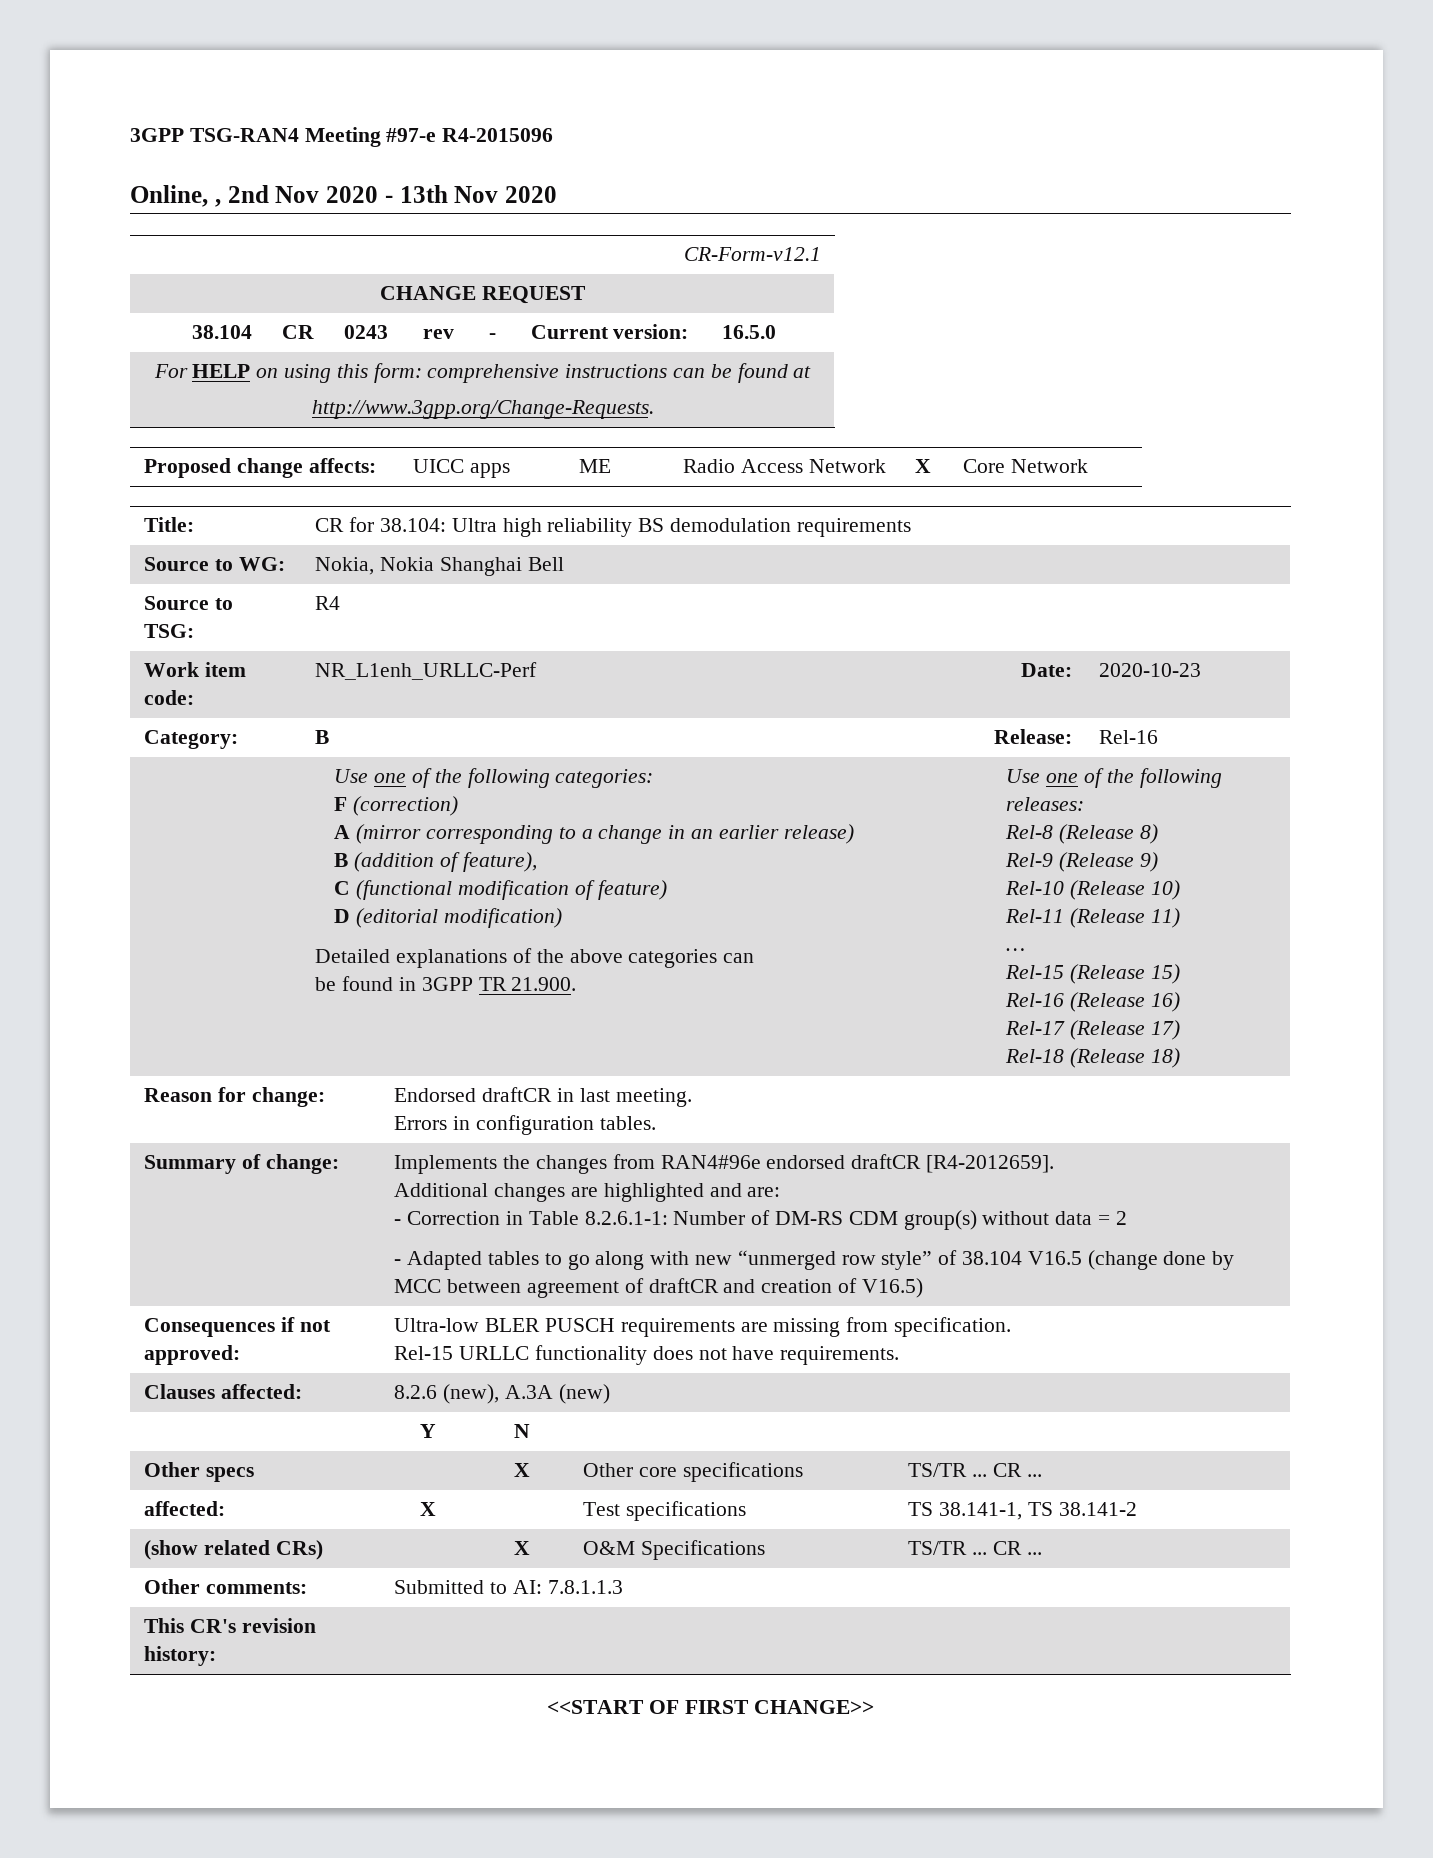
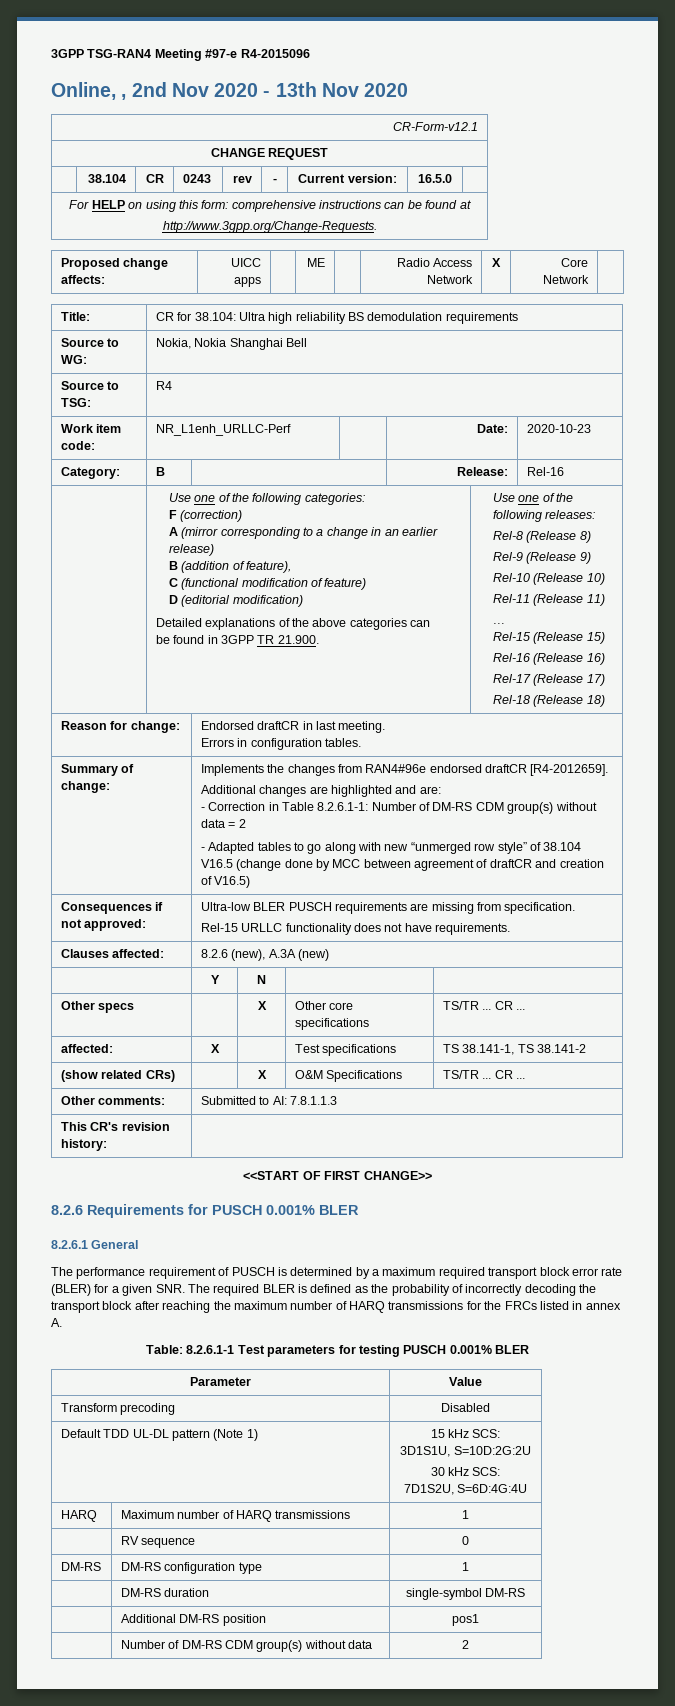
+ 8.2.6 Requirements for PUSCH 0.001% BLER
+ 8.2.6.1 General
+ The performance requirement of PUSCH is determined by a maximum required transport block error rate (BLER) for a given SNR. The required BLER is defined as the probability of incorrectly decoding the transport block after reaching the maximum number of HARQ transmissions for the FRCs listed in annex A.
+ Table: 8.2.6.1-1 Test parameters for testing PUSCH 0.001% BLER
+ Parameter | Value
+ Transform precoding | Disabled
+ Default TDD UL-DL pattern (Note 1) | 15 kHz SCS:
+ 3D1S1U, S=10D:2G:2U
+ 30 kHz SCS:
+ 7D1S2U, S=6D:4G:4U
+ HARQ | Maximum number of HARQ transmissions | 1
+ | RV sequence | 0
+ DM-RS | DM-RS configuration type | 1
+ | DM-RS duration | single-symbol DM-RS
+ | Additional DM-RS position | pos1
+ | Number of DM-RS CDM group(s) without data | 2

